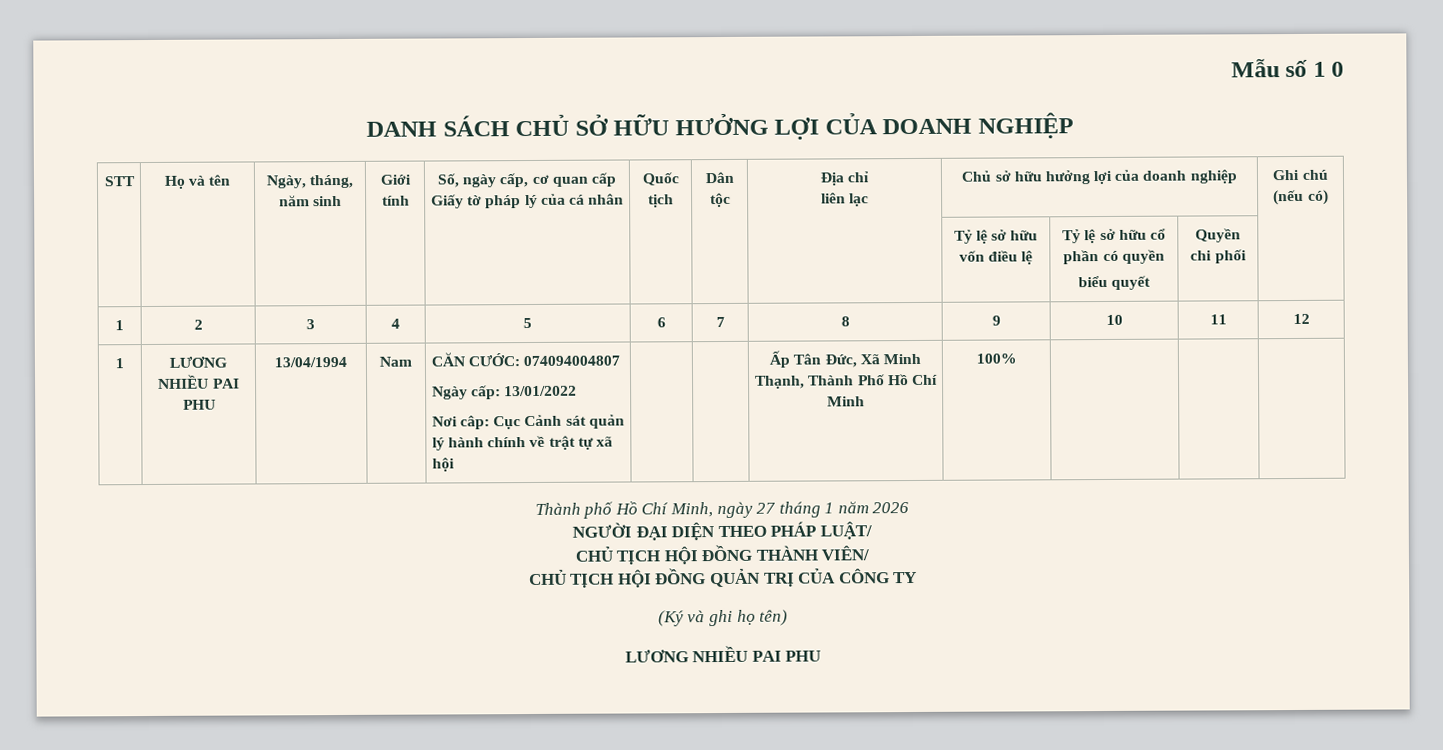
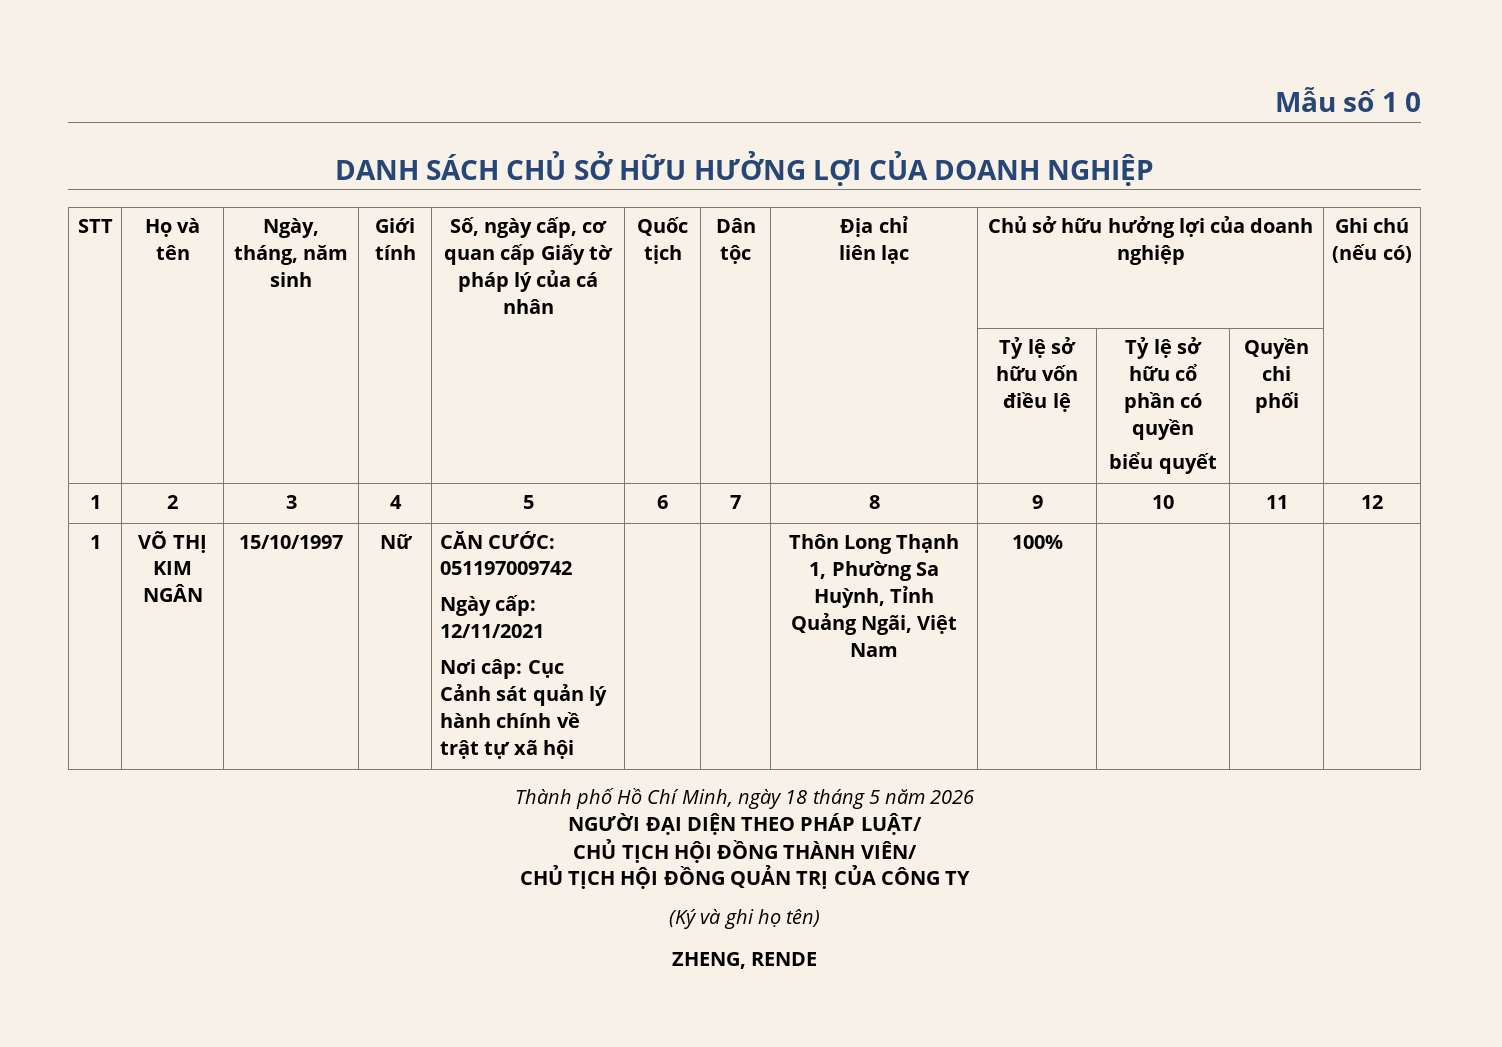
- 1 | LƯƠNG NHIỀU PAI PHU | 13/04/1994 | Nam | CĂN CƯỚC: 074094004807
- Ngày cấp: 13/01/2022
- Nơi câp: Cục Cảnh sát quản lý hành chính về trật tự xã hội | | | Ấp Tân Đức, Xã Minh Thạnh, Thành Phố Hồ Chí Minh | 100% | | |
+ 1 | VÕ THỊ KIM NGÂN | 15/10/1997 | Nữ | CĂN CƯỚC: 051197009742
+ Ngày cấp: 12/11/2021
+ Nơi câp: Cục Cảnh sát quản lý hành chính về trật tự xã hội | | | Thôn Long Thạnh 1, Phường Sa Huỳnh, Tỉnh Quảng Ngãi, Việt Nam | 100% | | |
- Thành phố Hồ Chí Minh, ngày 27 tháng 1 năm 2026
+ Thành phố Hồ Chí Minh, ngày 18 tháng 5 năm 2026
  (Ký và ghi họ tên)
- LƯƠNG NHIỀU PAI PHU
+ ZHENG, RENDE

